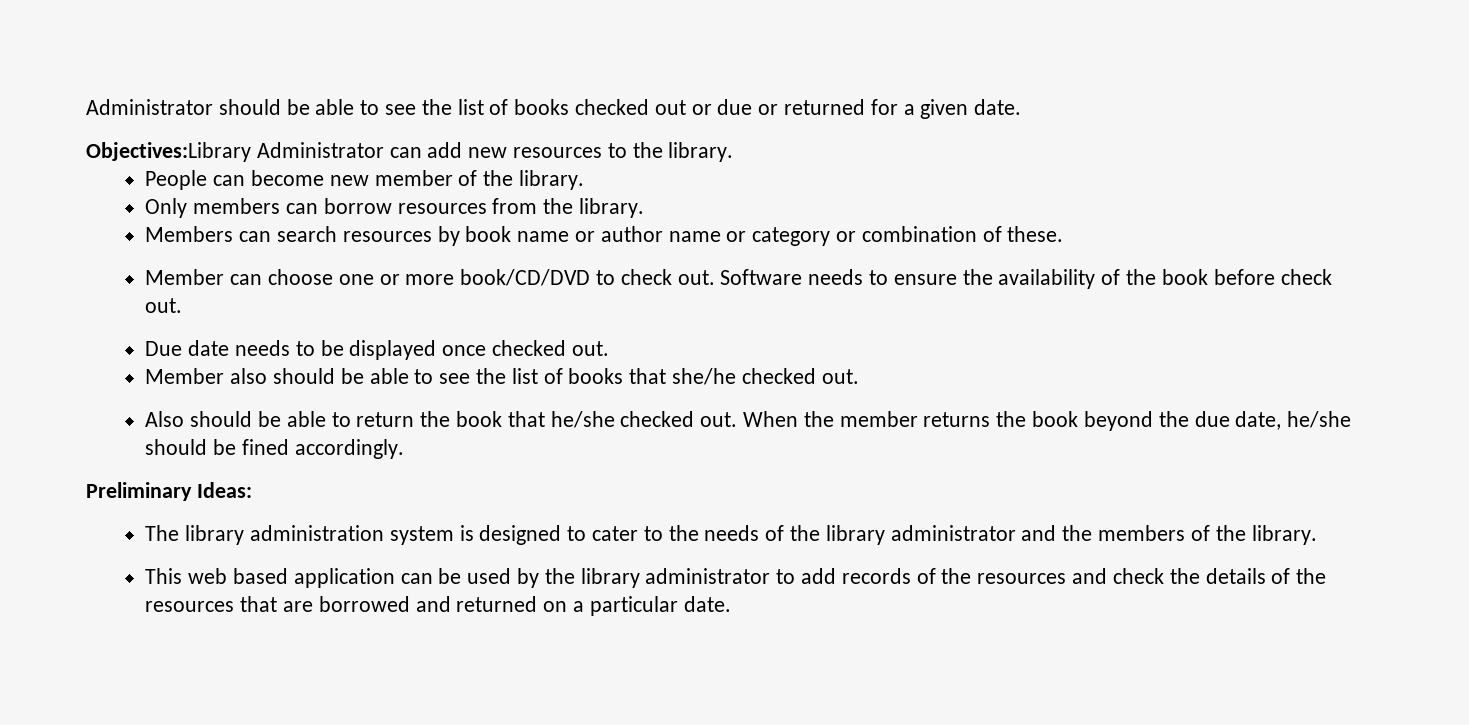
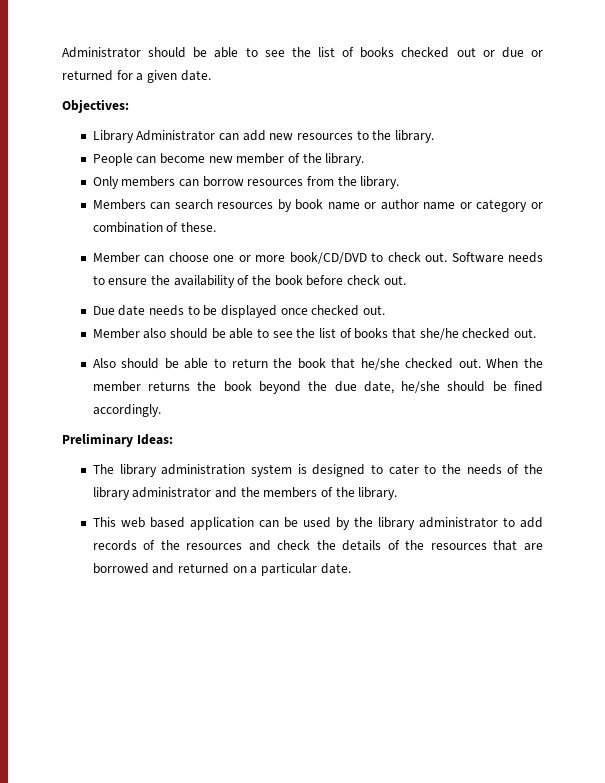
- Objectives:Library Administrator can add new resources to the library.
+ Objectives:
+ Library Administrator can add new resources to the library.

